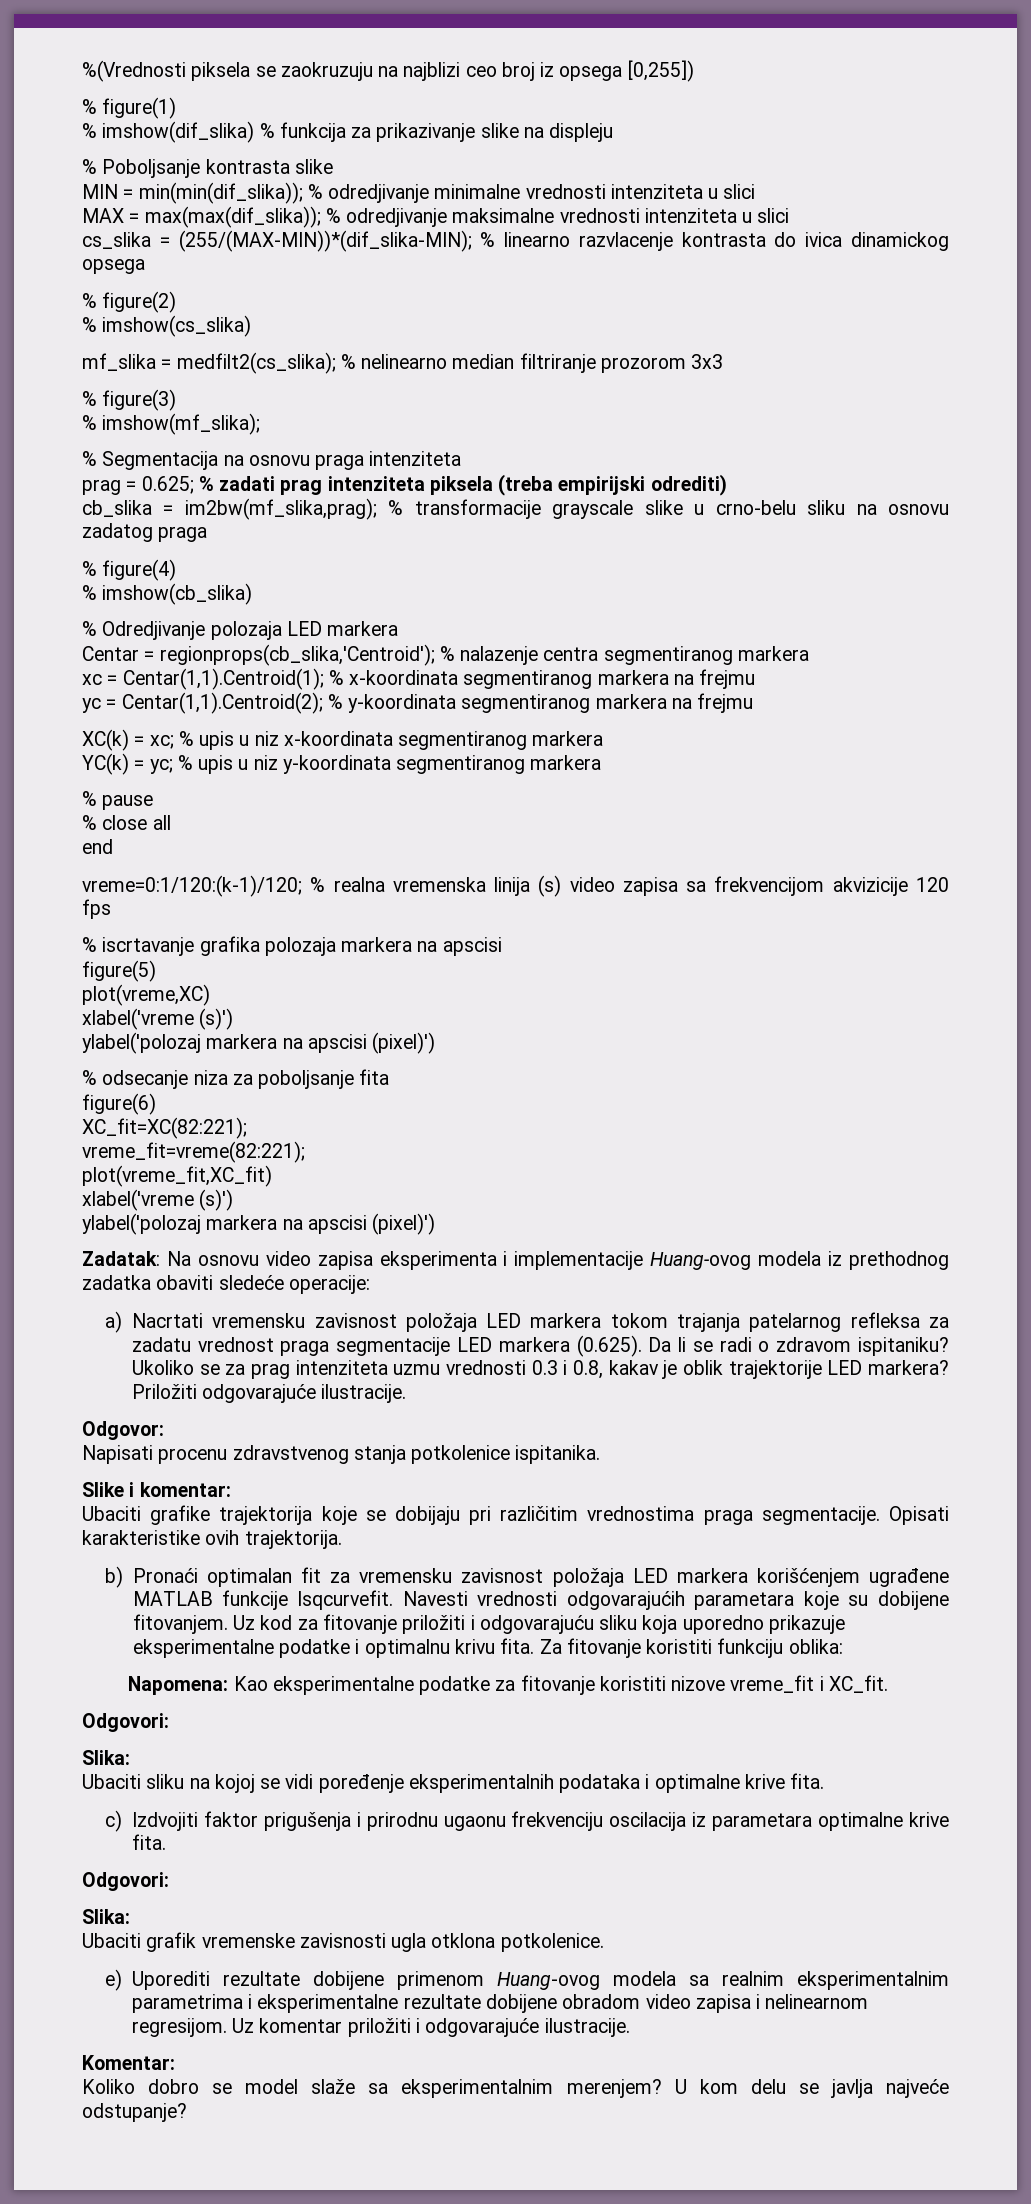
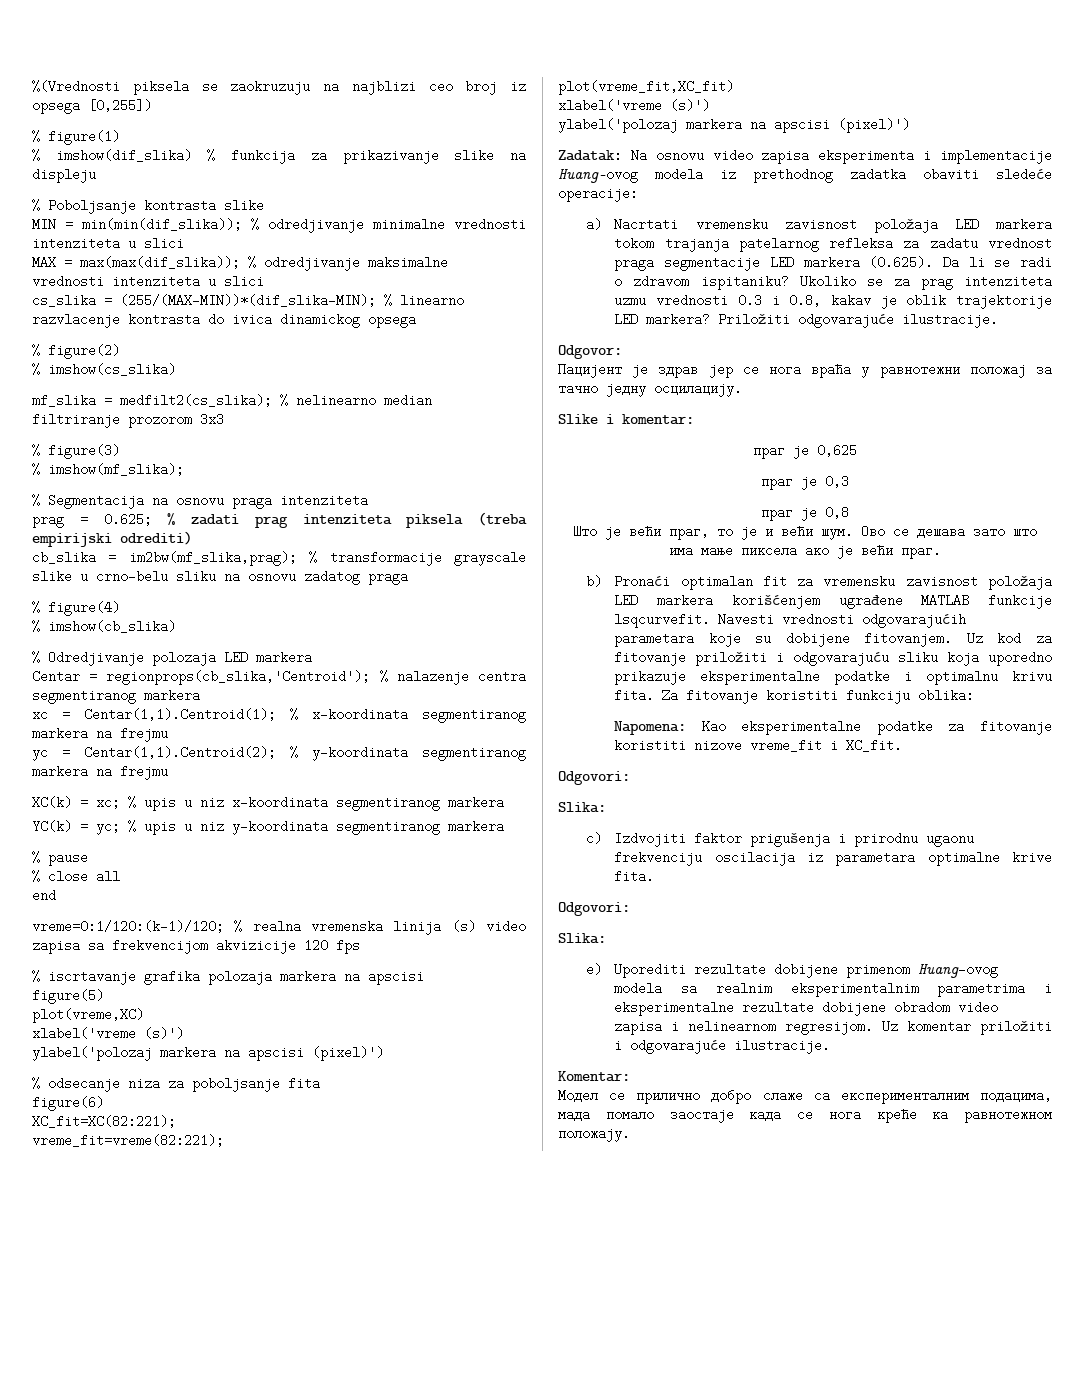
- Napisati procenu zdravstvenog stanja potkolenice ispitanika.
+ Пацијент је здрав јер се нога враћа у равнотежни положај за тачно једну осцилацију.
  Slike i komentar:
- Ubaciti grafike trajektorija koje se dobijaju pri različitim vrednostima praga segmentacije. Opisati karakteristike ovih trajektorija.
+ праг је 0,625
+ праг је 0,3
+ праг је 0,8
+ Што је већи праг, то је и већи шум. Ово се дешава зато што има мање пиксела ако је већи праг.
- Ubaciti sliku na kojoj se vidi poređenje eksperimentalnih podataka i optimalne krive fita.
- Ubaciti grafik vremenske zavisnosti ugla otklona potkolenice.
- Koliko dobro se model slaže sa eksperimentalnim merenjem? U kom delu se javlja najveće odstupanje?
+ Модел се прилично добро слаже са експерименталним подацима, мада помало заостаје када се нога креће ка равнотежном положају.

